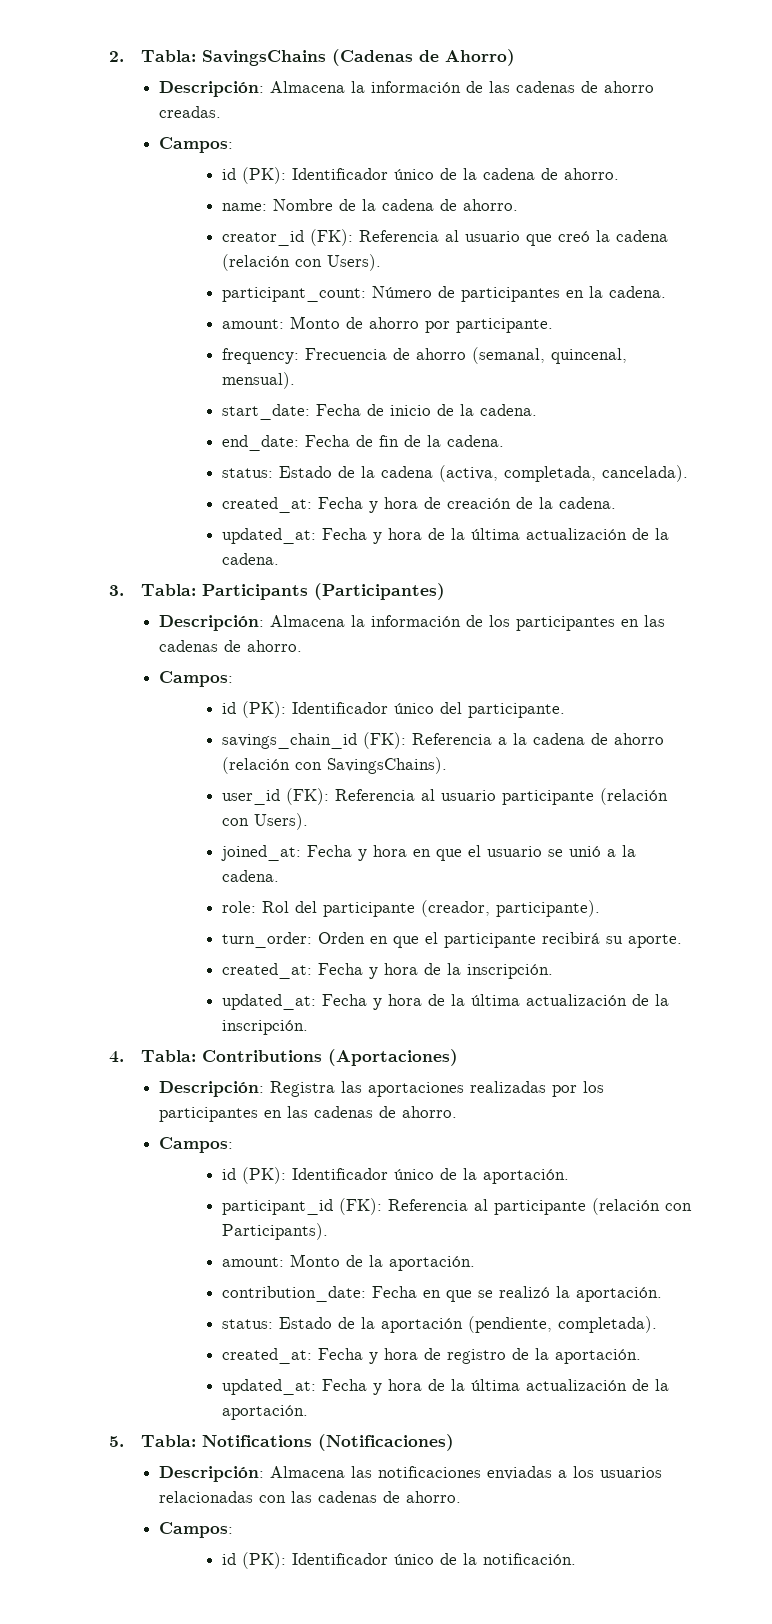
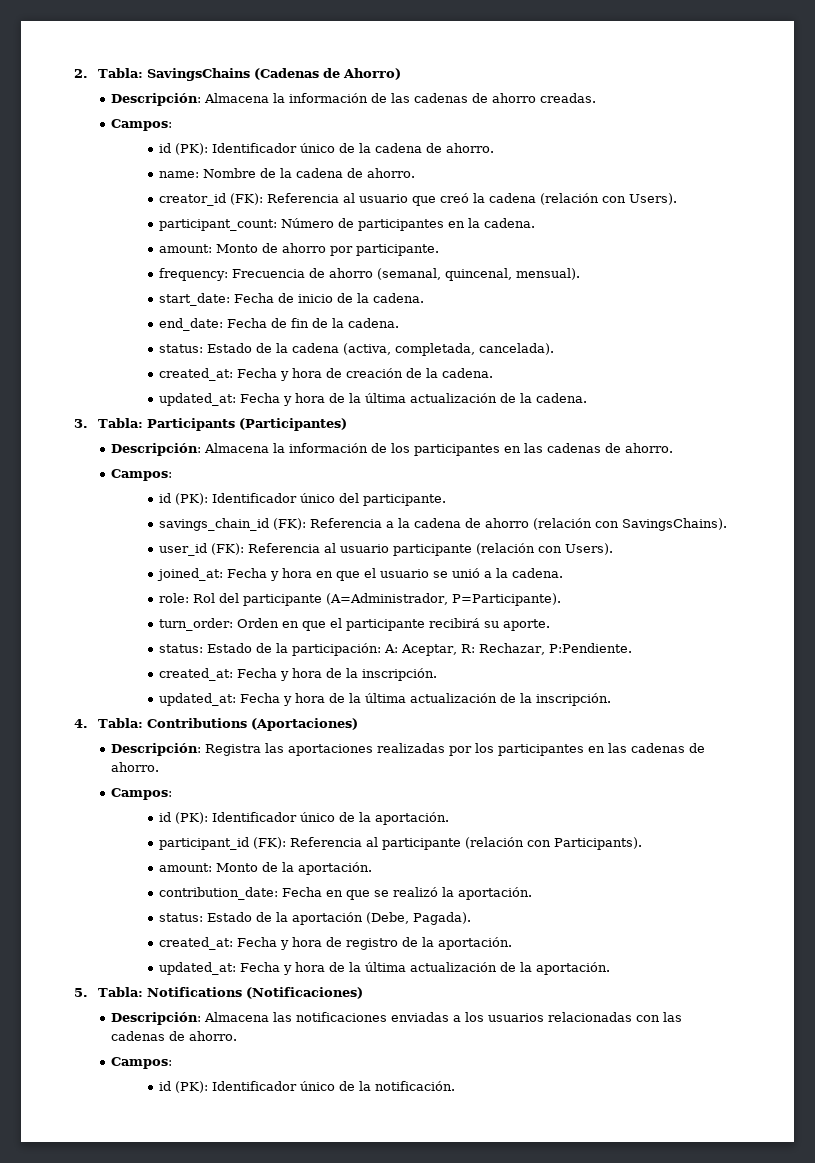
- role: Rol del participante (creador, participante).
+ role: Rol del participante (A=Administrador, P=Participante).
+ status: Estado de la participación: A: Aceptar, R: Rechazar, P:Pendiente.
- status: Estado de la aportación (pendiente, completada).
+ status: Estado de la aportación (Debe, Pagada).

